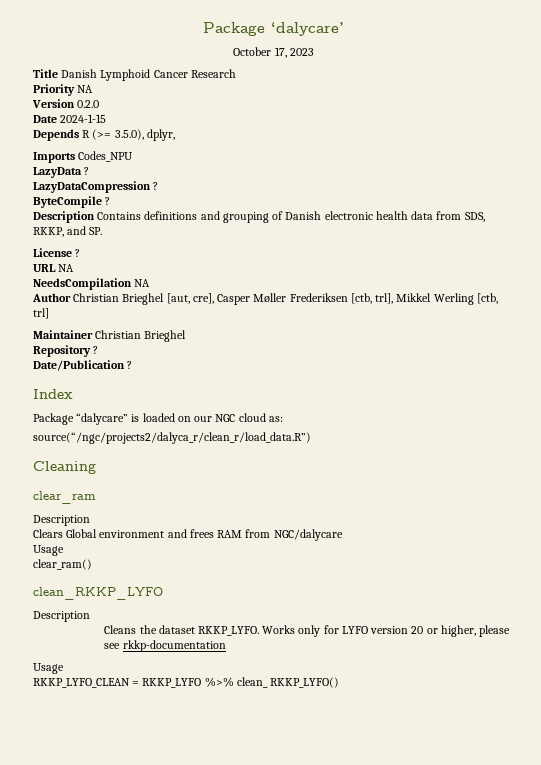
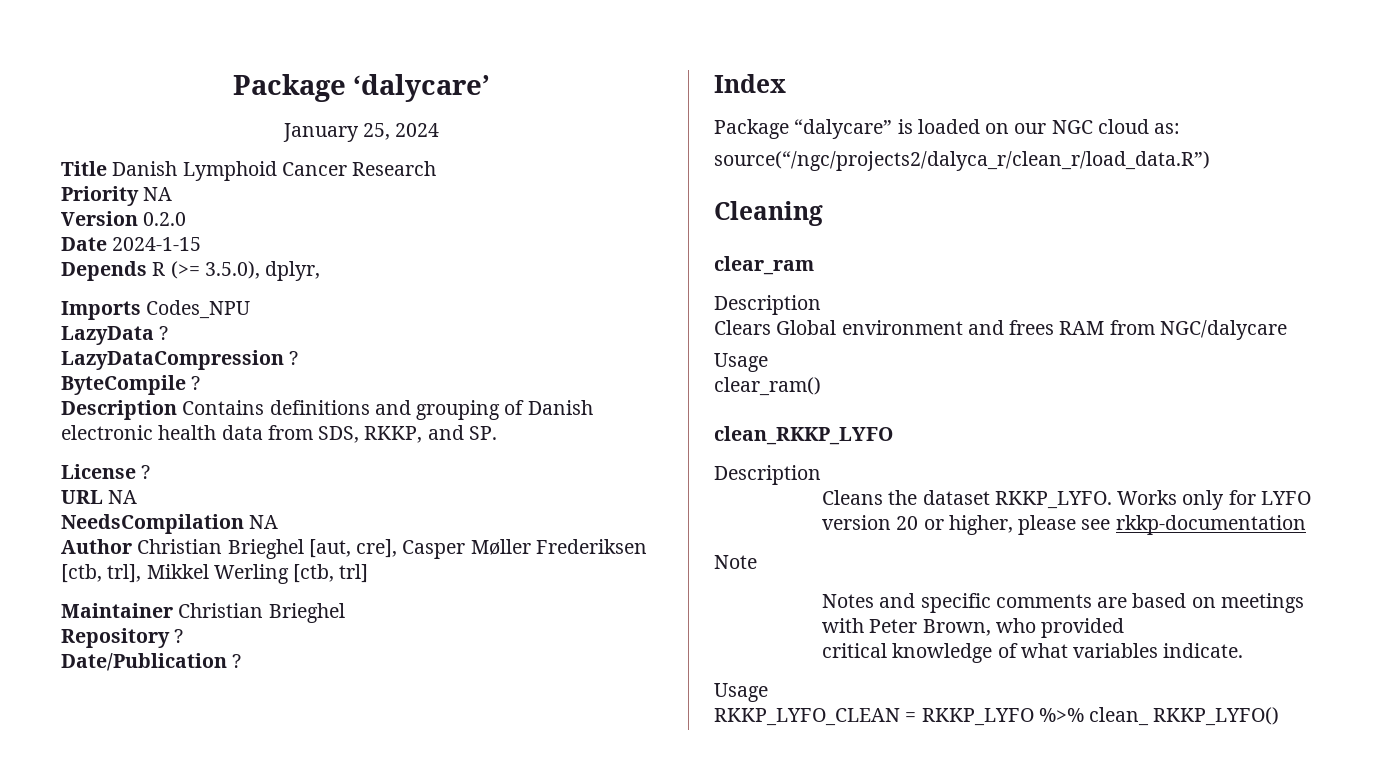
- October 17, 2023
+ January 25, 2024
+ Note
+ Notes and specific comments are based on meetings with Peter Brown, who provided
+ critical knowledge of what variables indicate.

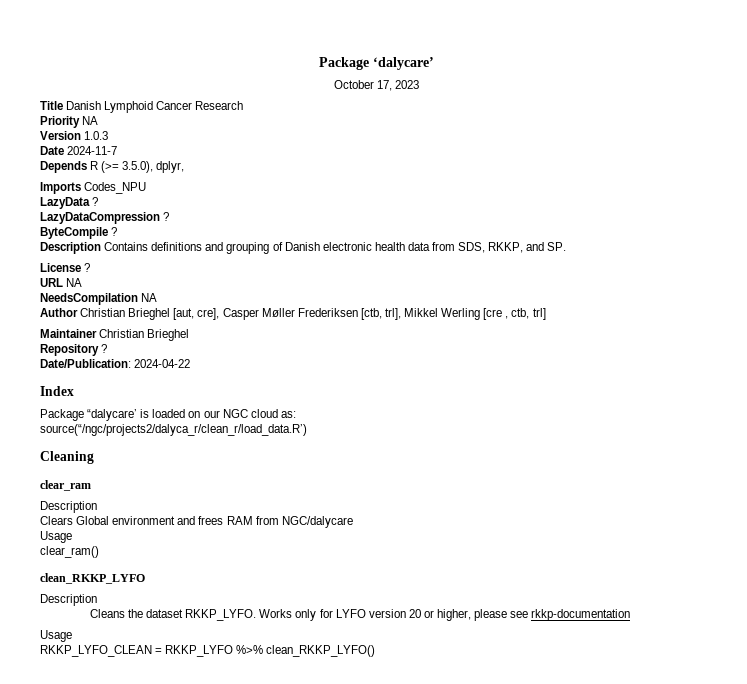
- January 25, 2024
+ October 17, 2023
- Version 0.2.0
+ Version 1.0.3
- Date 2024-1-15
+ Date 2024-11-7
- Author Christian Brieghel [aut, cre], Casper Møller Frederiksen [ctb, trl], Mikkel Werling [ctb, trl]
+ Author Christian Brieghel [aut, cre], Casper Møller Frederiksen [ctb, trl], Mikkel Werling [cre , ctb, trl]
- Date/Publication ?
+ Date/Publication: 2024-04-22
- Package “dalycare” is loaded on our NGC cloud as:
+ Package “dalycare’ is loaded on our NGC cloud as:
- source(“/ngc/projects2/dalyca_r/clean_r/load_data.R”)
+ source(“/ngc/projects2/dalyca_r/clean_r/load_data.R’)
- Note
- Notes and specific comments are based on meetings with Peter Brown, who provided
- critical knowledge of what variables indicate.
- RKKP_LYFO_CLEAN = RKKP_LYFO %>% clean_ RKKP_LYFO()
+ RKKP_LYFO_CLEAN = RKKP_LYFO %>% clean_RKKP_LYFO()

